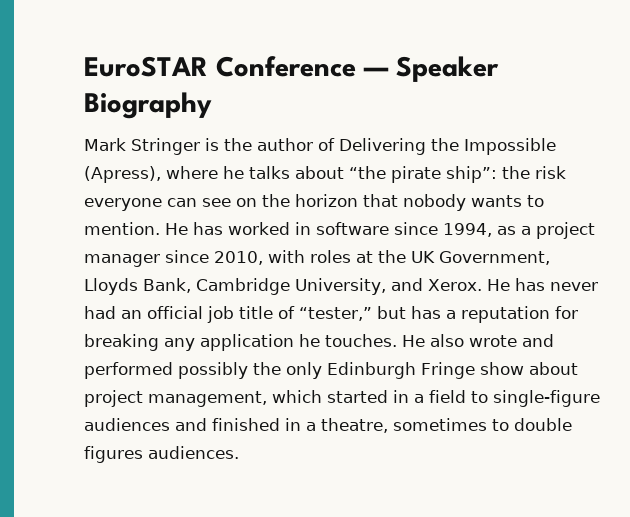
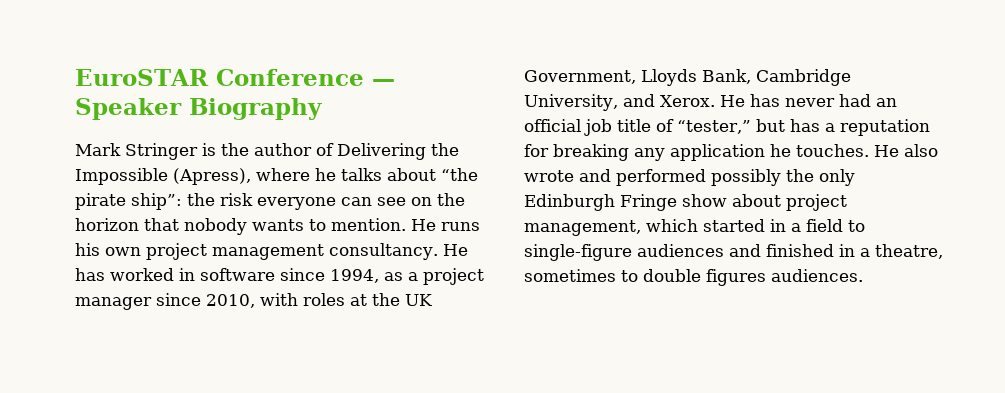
- He has worked in software since 1994, as a project manager since 2010, with roles at the UK Government, Lloyds Bank, Cambridge University, and Xerox.
+ He runs his own project management consultancy. He has worked in software since 1994, as a project manager since 2010, with roles at the UK Government, Lloyds Bank, Cambridge University, and Xerox.

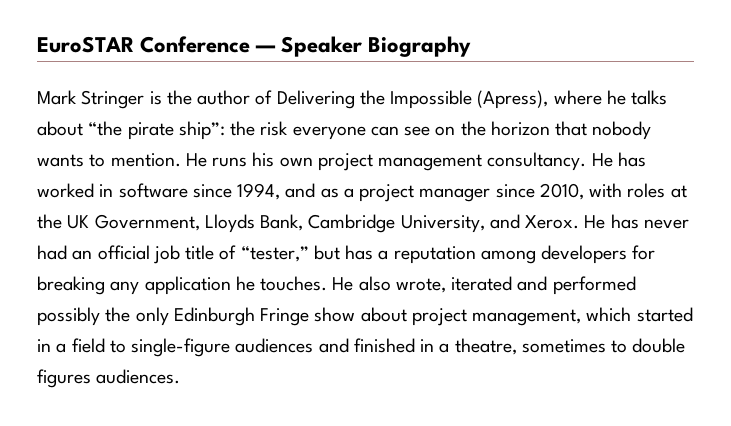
- He has worked in software since 1994, as a project manager since 2010, with roles at the UK Government, Lloyds Bank, Cambridge University, and Xerox.
+ He has worked in software since 1994, and as a project manager since 2010, with roles at the UK Government, Lloyds Bank, Cambridge University, and Xerox.
- He has never had an official job title of “tester,” but has a reputation for breaking any application he touches.
+ He has never had an official job title of “tester,” but has a reputation among developers for breaking any application he touches.
- He also wrote and performed possibly the only Edinburgh Fringe show about project management, which started in a field to single-figure audiences and finished in a theatre, sometimes to double figures audiences.
+ He also wrote, iterated and performed possibly the only Edinburgh Fringe show about project management, which started in a field to single-figure audiences and finished in a theatre, sometimes to double figures audiences.

